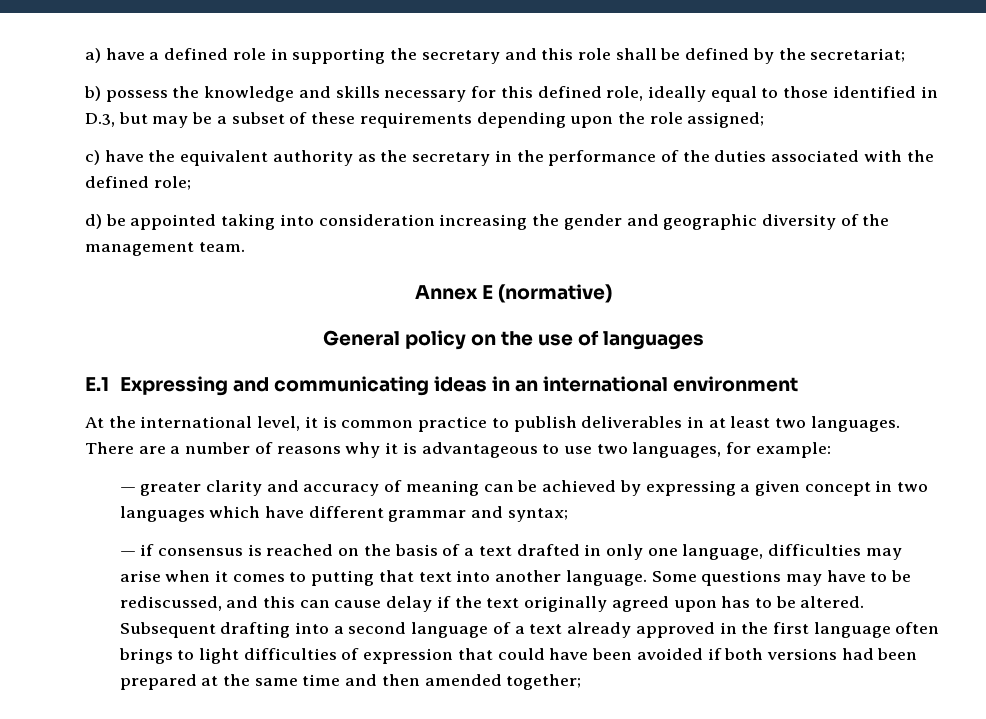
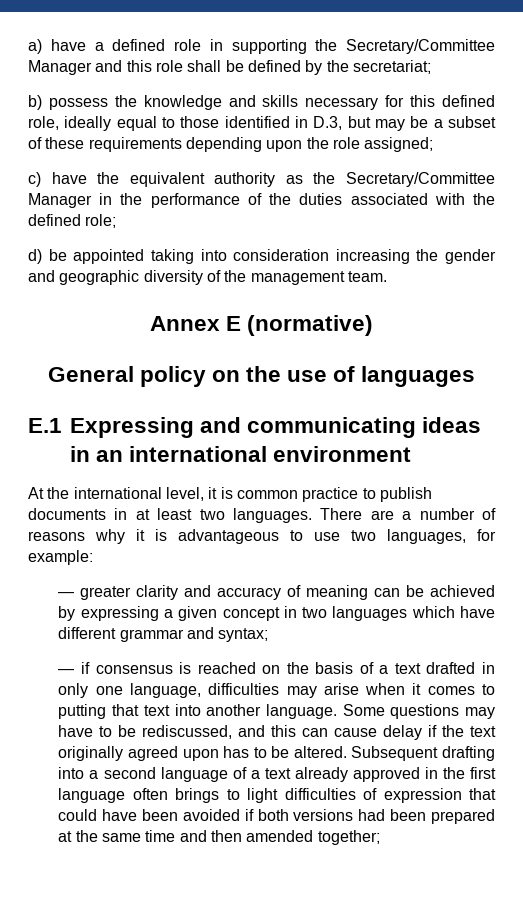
- a) have a defined role in supporting the secretary and this role shall be defined by the secretariat;
+ a) have a defined role in supporting the Secretary/Committee Manager and this role shall be defined by the secretariat;
- c) have the equivalent authority as the secretary in the performance of the duties associated with the defined role;
+ c) have the equivalent authority as the Secretary/Committee Manager in the performance of the duties associated with the defined role;
- At the international level, it is common practice to publish deliverables in at least two languages.
+ At the international level, it is common practice to publish documents in at least two languages.

